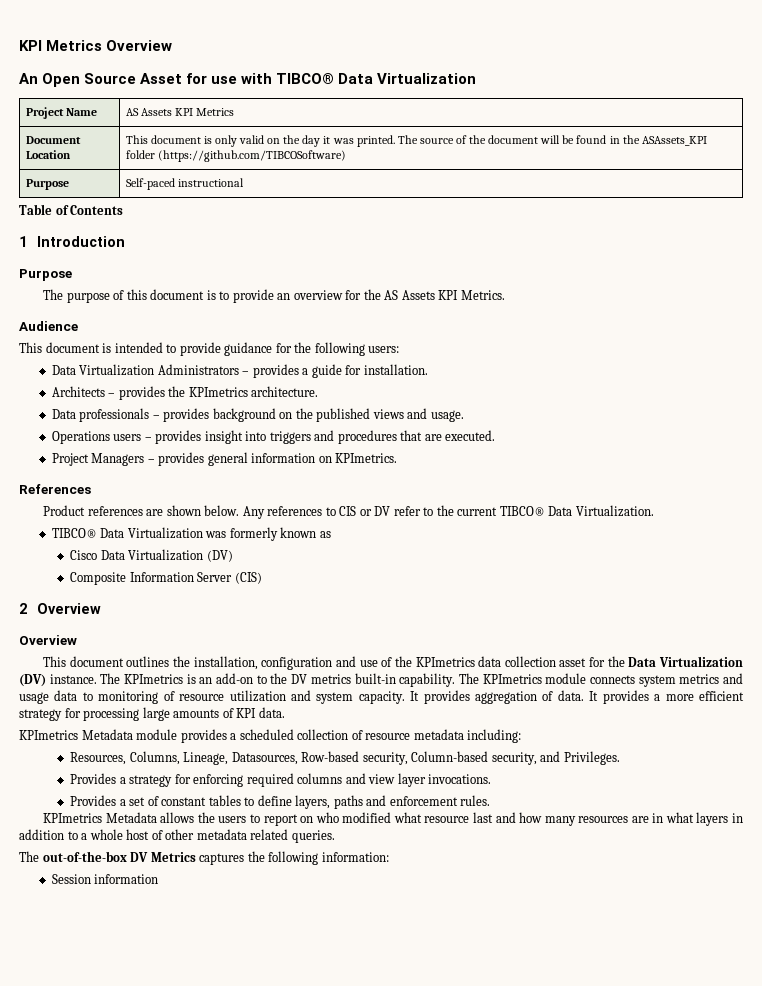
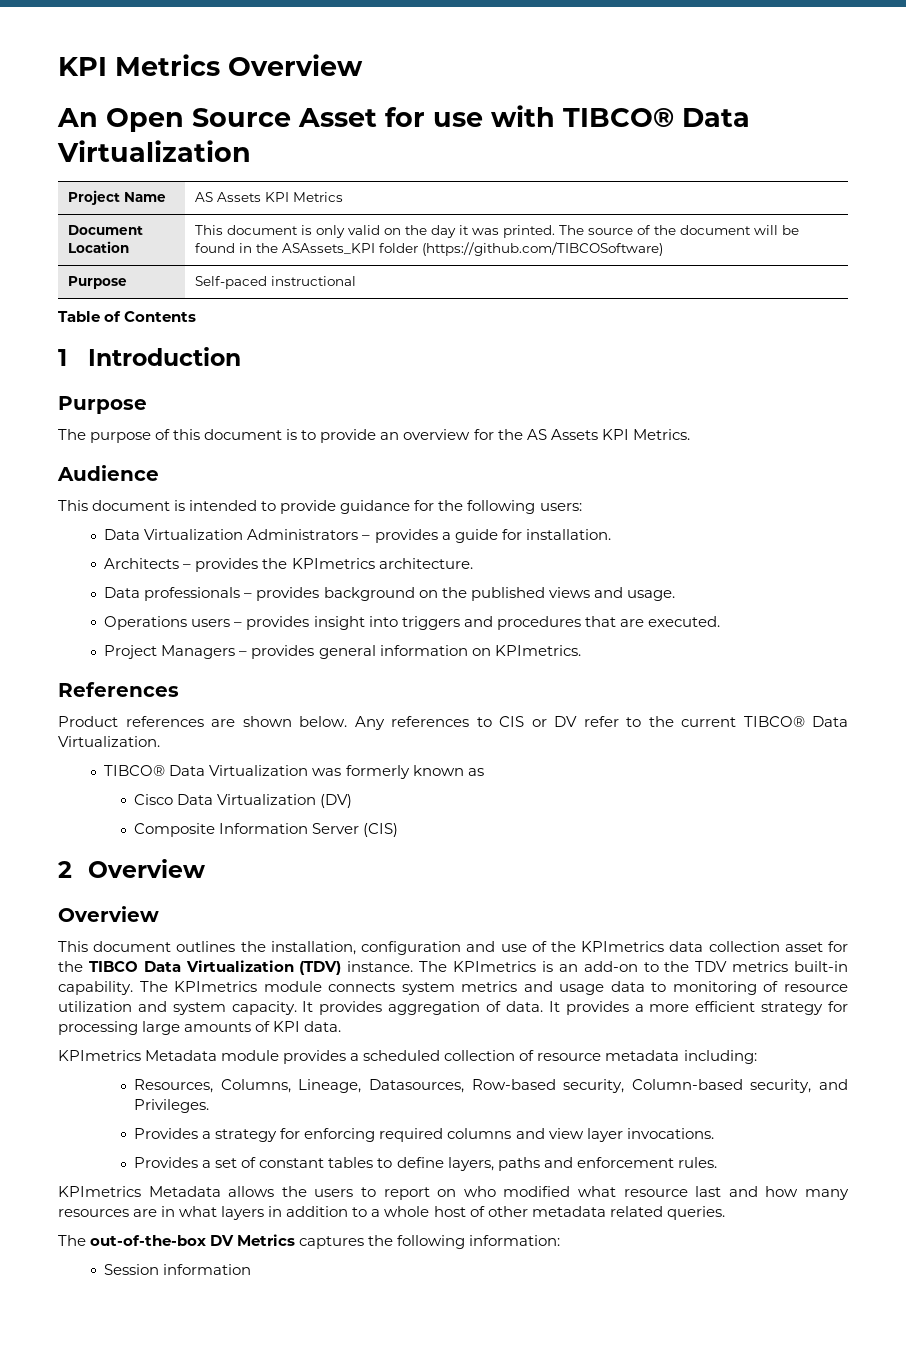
- This document outlines the installation, configuration and use of the KPImetrics data collection asset for the Data Virtualization (DV) instance.
+ This document outlines the installation, configuration and use of the KPImetrics data collection asset for the TIBCO Data Virtualization (TDV) instance.
- The KPImetrics is an add-on to the DV metrics built-in capability.
+ The KPImetrics is an add-on to the TDV metrics built-in capability.

